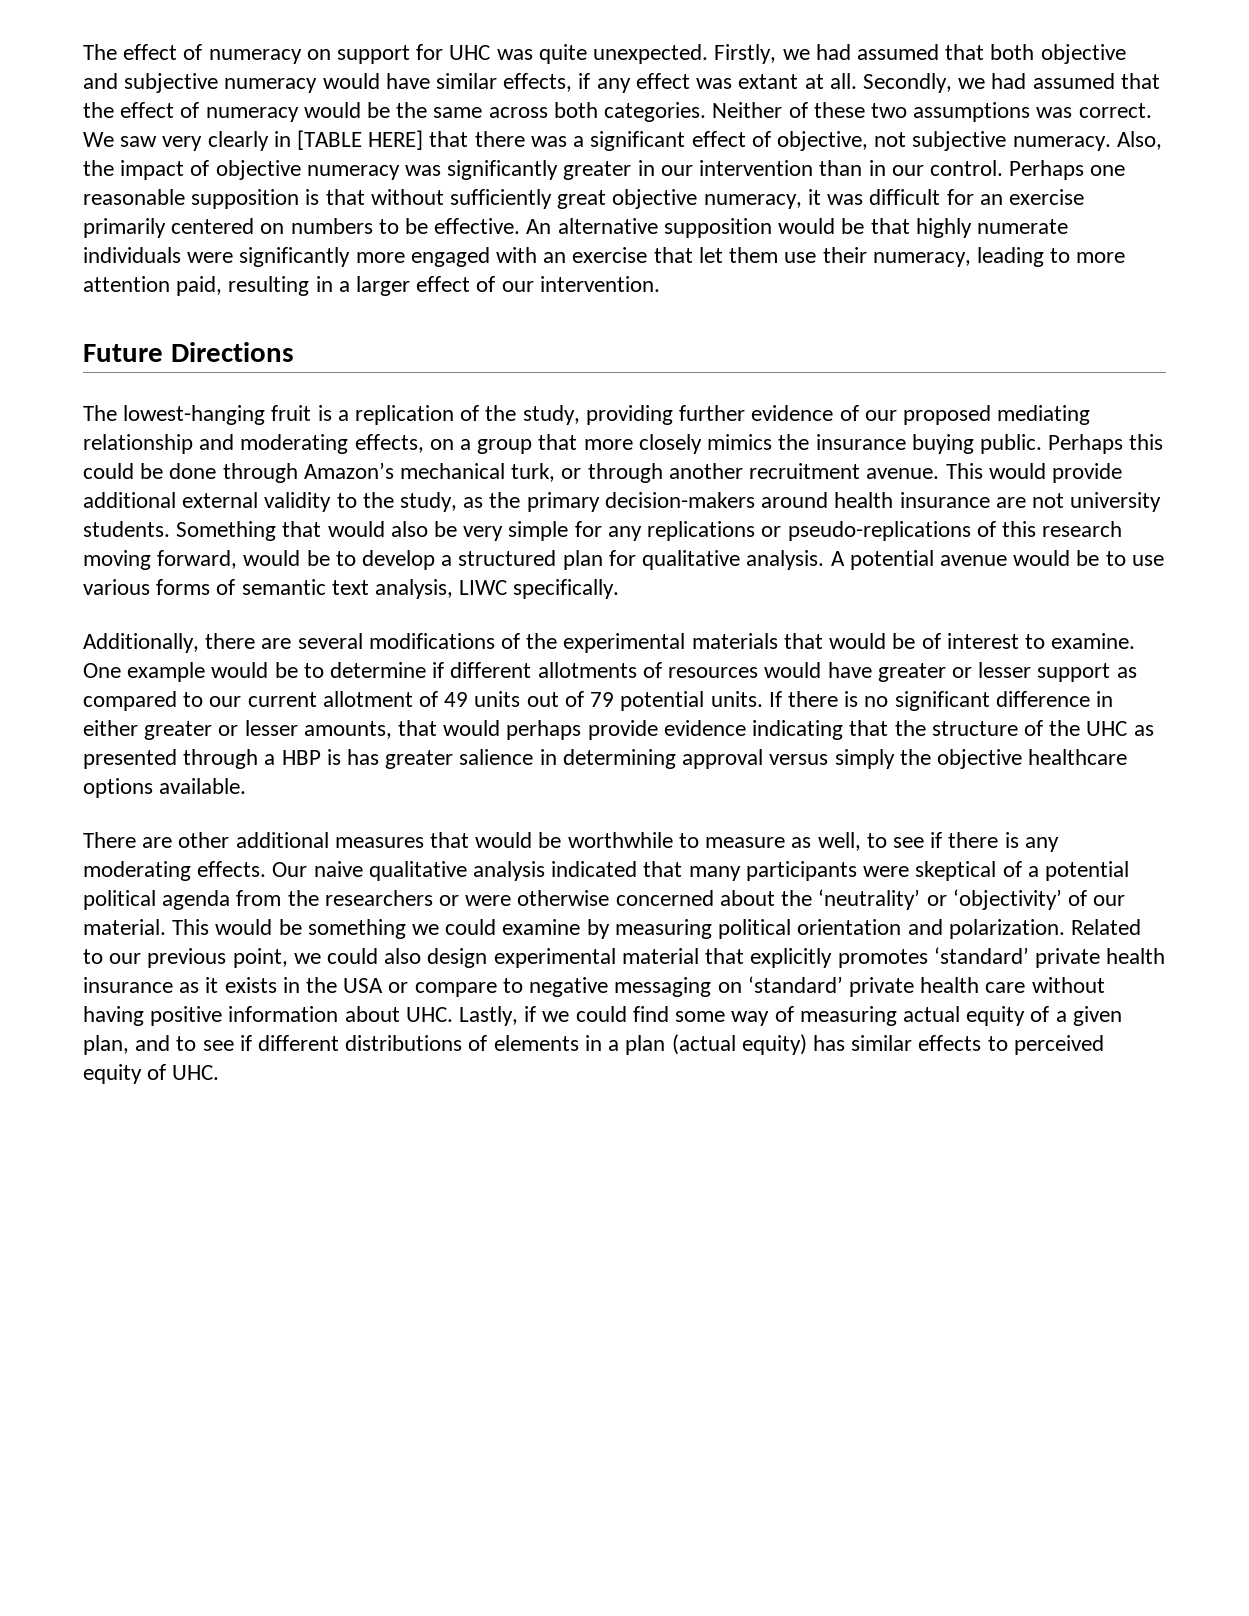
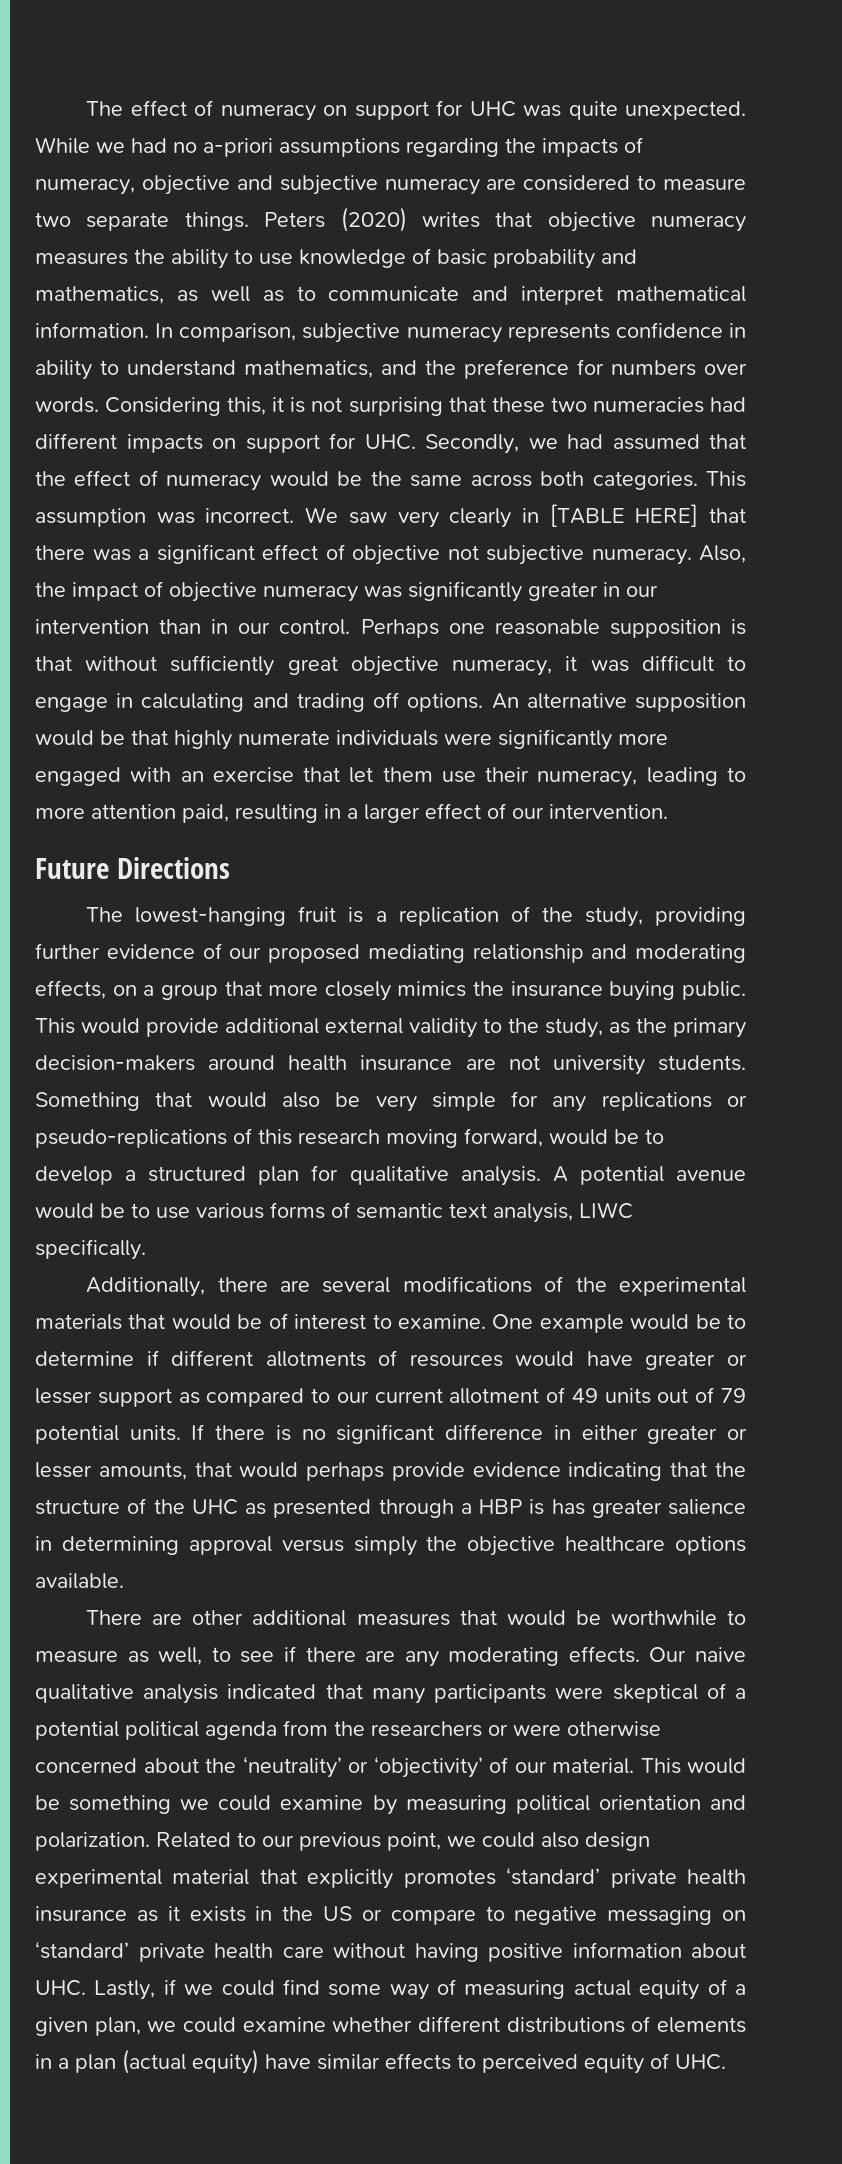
- Firstly, we had assumed that both objective and subjective numeracy would have similar effects, if any effect was extant at all. Secondly, we had assumed that the effect of numeracy would be the same across both categories.
+ While we had no a-priori assumptions regarding the impacts of numeracy, objective and subjective numeracy are considered to measure two separate things. Peters (2020) writes that objective numeracy measures the ability to use knowledge of basic probability and mathematics, as well as to communicate and interpret mathematical information. In comparison, subjective numeracy represents confidence in ability to understand mathematics, and the preference for numbers over words. Considering this, it is not surprising that these two numeracies had different impacts on support for UHC. Secondly, we had assumed that the effect of numeracy would be the same across both categories.
- Neither of these two assumptions was correct.
+ This assumption was incorrect.
- We saw very clearly in [TABLE HERE] that there was a significant effect of objective, not subjective numeracy.
+ We saw very clearly in [TABLE HERE] that there was a significant effect of objective not subjective numeracy.
- Perhaps one reasonable supposition is that without sufficiently great objective numeracy, it was difficult for an exercise primarily centered on numbers to be effective.
+ Perhaps one reasonable supposition is that without sufficiently great objective numeracy, it was difficult to engage in calculating and trading off options.
- Perhaps this could be done through Amazon’s mechanical turk, or through another recruitment avenue.
- There are other additional measures that would be worthwhile to measure as well, to see if there is any moderating effects.
+ There are other additional measures that would be worthwhile to measure as well, to see if there are any moderating effects.
- Related to our previous point, we could also design experimental material that explicitly promotes ‘standard’ private health insurance as it exists in the USA or compare to negative messaging on ‘standard’ private health care without having positive information about UHC. Lastly, if we could find some way of measuring actual equity of a given plan, and to see if different distributions of elements in a plan (actual equity) has similar effects to perceived equity of UHC.
+ Related to our previous point, we could also design experimental material that explicitly promotes ‘standard’ private health insurance as it exists in the US or compare to negative messaging on ‘standard’ private health care without having positive information about UHC. Lastly, if we could find some way of measuring actual equity of a given plan, we could examine whether different distributions of elements in a plan (actual equity) have similar effects to perceived equity of UHC.

